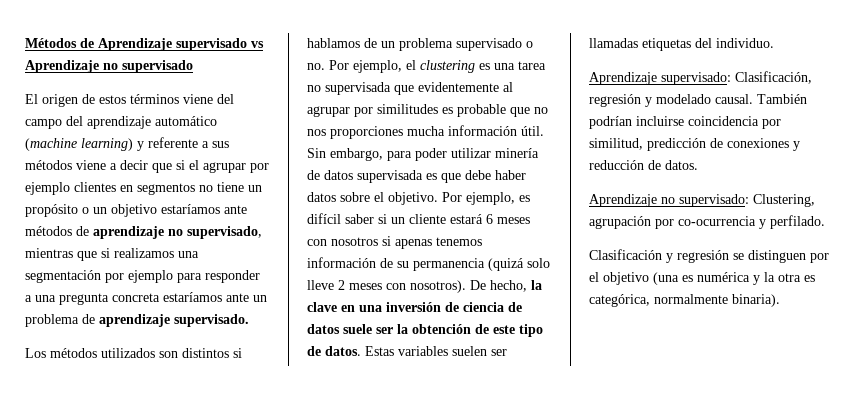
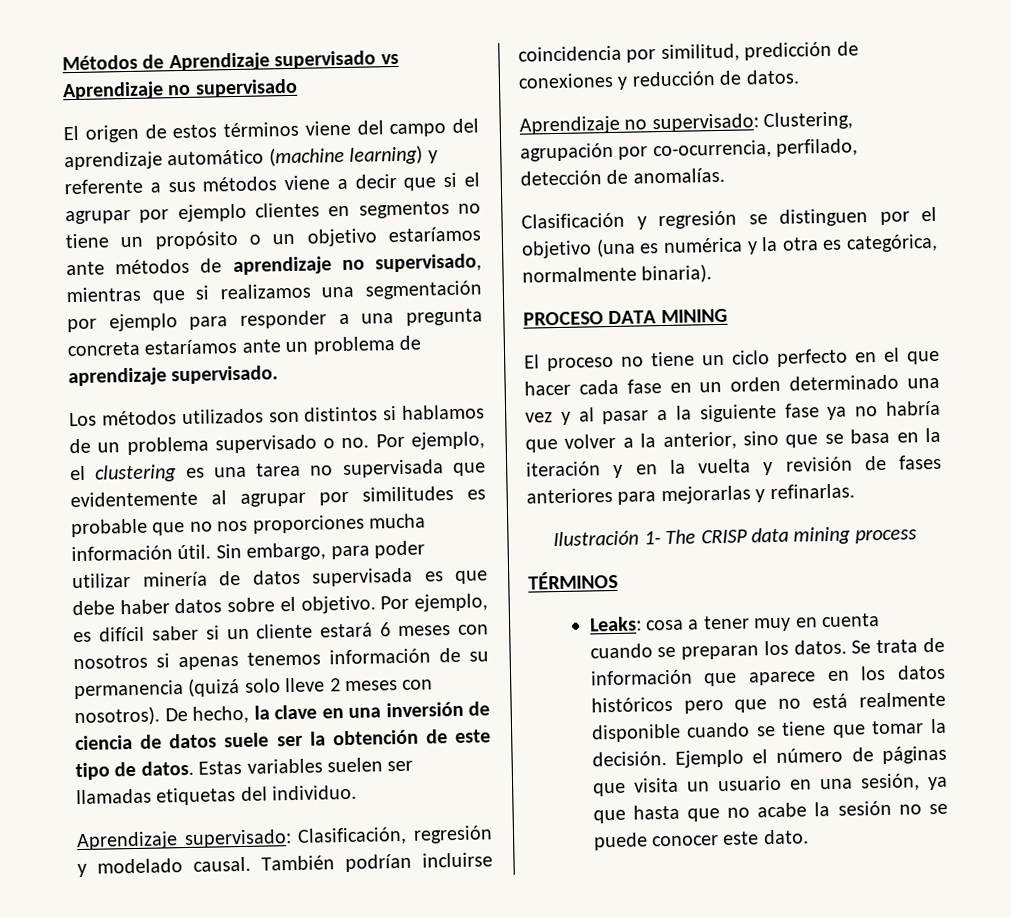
- Aprendizaje no supervisado: Clustering, agrupación por co-ocurrencia y perfilado.
+ Aprendizaje no supervisado: Clustering, agrupación por co-ocurrencia, perfilado, detección de anomalías.
+ PROCESO DATA MINING
+ El proceso no tiene un ciclo perfecto en el que hacer cada fase en un orden determinado una vez y al pasar a la siguiente fase ya no habría que volver a la anterior, sino que se basa en la iteración y en la vuelta y revisión de fases anteriores para mejorarlas y refinarlas.
+ Ilustración 1- The CRISP data mining process
+ TÉRMINOS
+ Leaks: cosa a tener muy en cuenta cuando se preparan los datos. Se trata de información que aparece en los datos históricos pero que no está realmente disponible cuando se tiene que tomar la decisión. Ejemplo el número de páginas que visita un usuario en una sesión, ya que hasta que no acabe la sesión no se puede conocer este dato.

